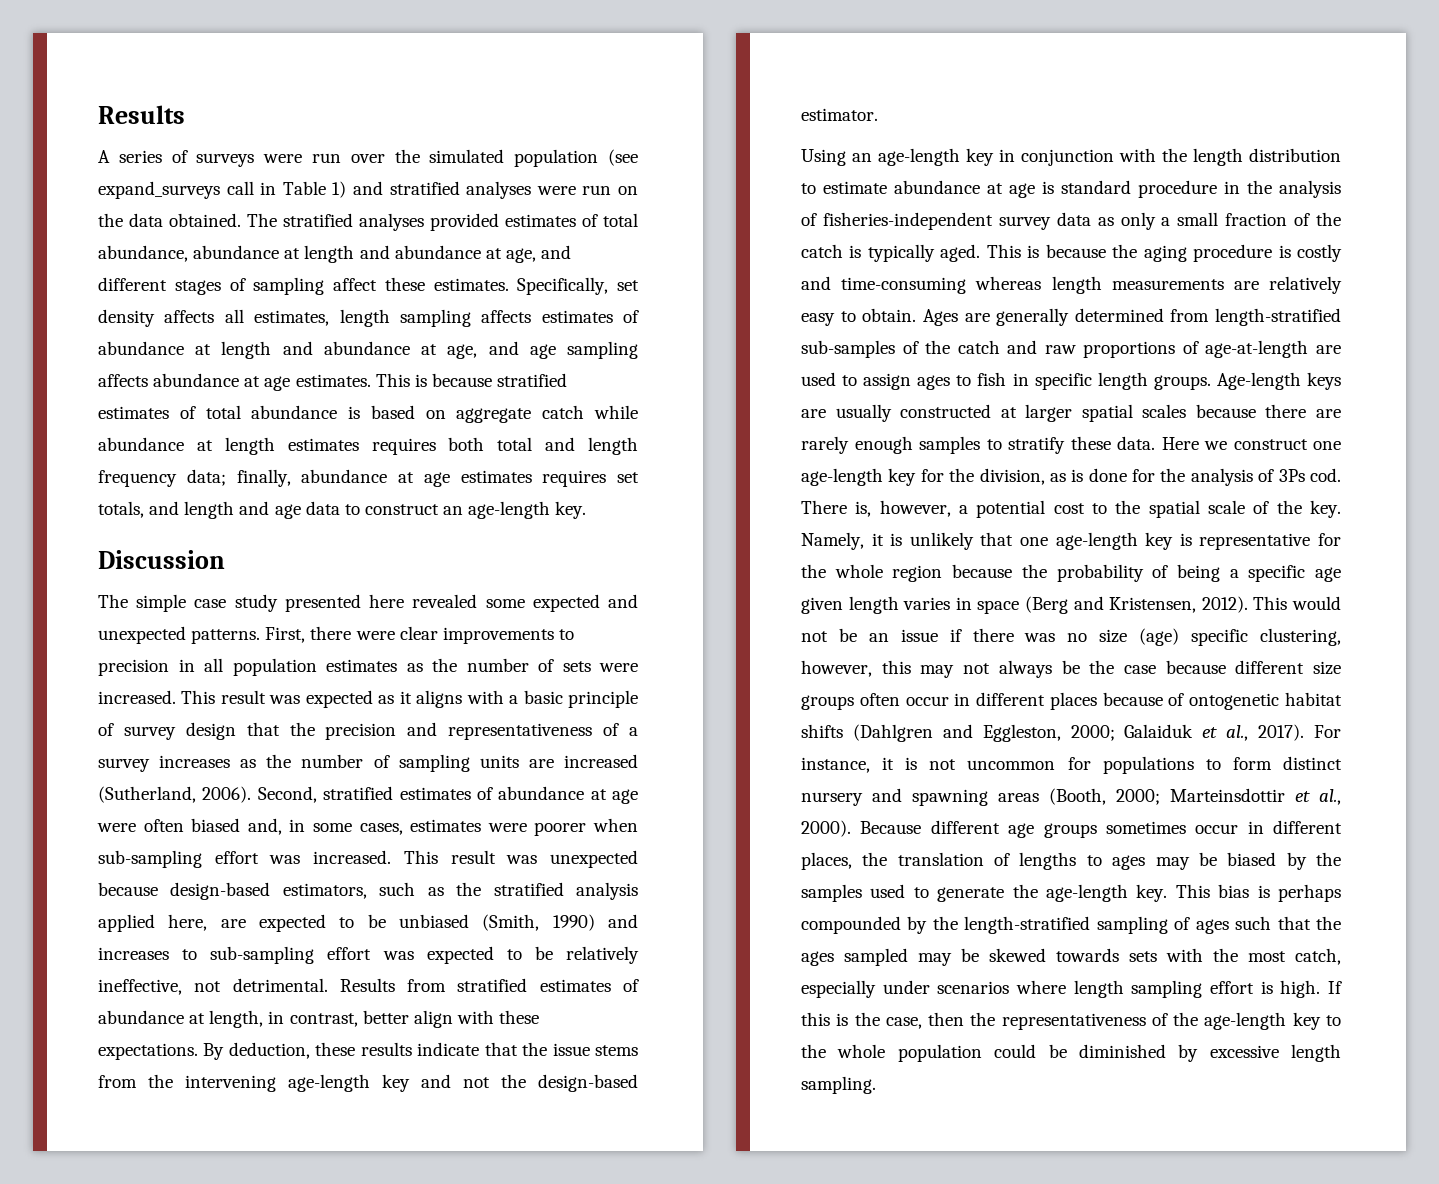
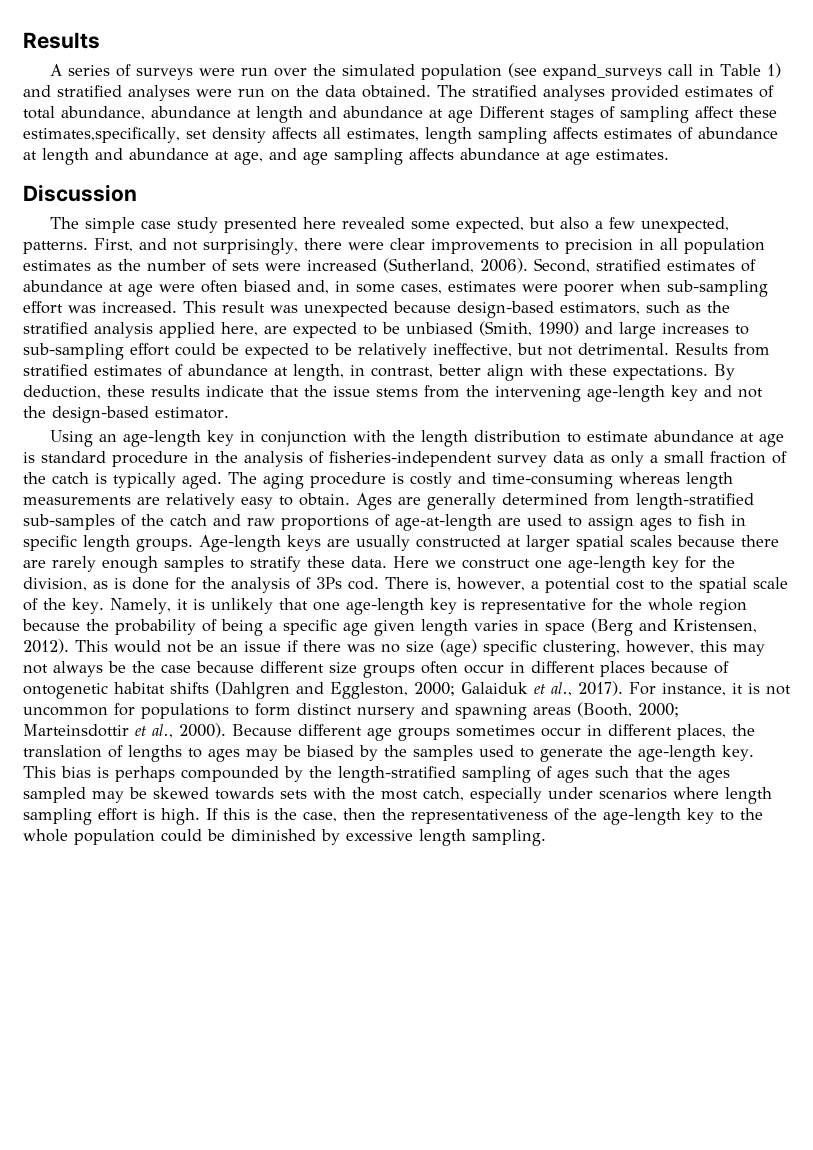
- The stratified analyses provided estimates of total abundance, abundance at length and abundance at age, and different stages of sampling affect these estimates. Specifically, set density affects all estimates, length sampling affects estimates of abundance at length and abundance at age, and age sampling affects abundance at age estimates. This is because stratified estimates of total abundance is based on aggregate catch while abundance at length estimates requires both total and length frequency data; finally, abundance at age estimates requires set totals, and length and age data to construct an age-length key.
+ The stratified analyses provided estimates of total abundance, abundance at length and abundance at age Different stages of sampling affect these estimates,specifically, set density affects all estimates, length sampling affects estimates of abundance at length and abundance at age, and age sampling affects abundance at age estimates.
- The simple case study presented here revealed some expected and unexpected patterns. First, there were clear improvements to precision in all population estimates as the number of sets were increased. This result was expected as it aligns with a basic principle of survey design that the precision and representativeness of a survey increases as the number of sampling units are increased (Sutherland, 2006).
+ The simple case study presented here revealed some expected, but also a few unexpected, patterns. First, and not surprisingly, there were clear improvements to precision in all population estimates as the number of sets were increased (Sutherland, 2006).
- This result was unexpected because design-based estimators, such as the stratified analysis applied here, are expected to be unbiased (Smith, 1990) and increases to sub-sampling effort was expected to be relatively ineffective, not detrimental.
+ This result was unexpected because design-based estimators, such as the stratified analysis applied here, are expected to be unbiased (Smith, 1990) and large increases to sub-sampling effort could be expected to be relatively ineffective, but not detrimental.
- This is because the aging procedure is costly and time-consuming whereas length measurements are relatively easy to obtain.
+ The aging procedure is costly and time-consuming whereas length measurements are relatively easy to obtain.

